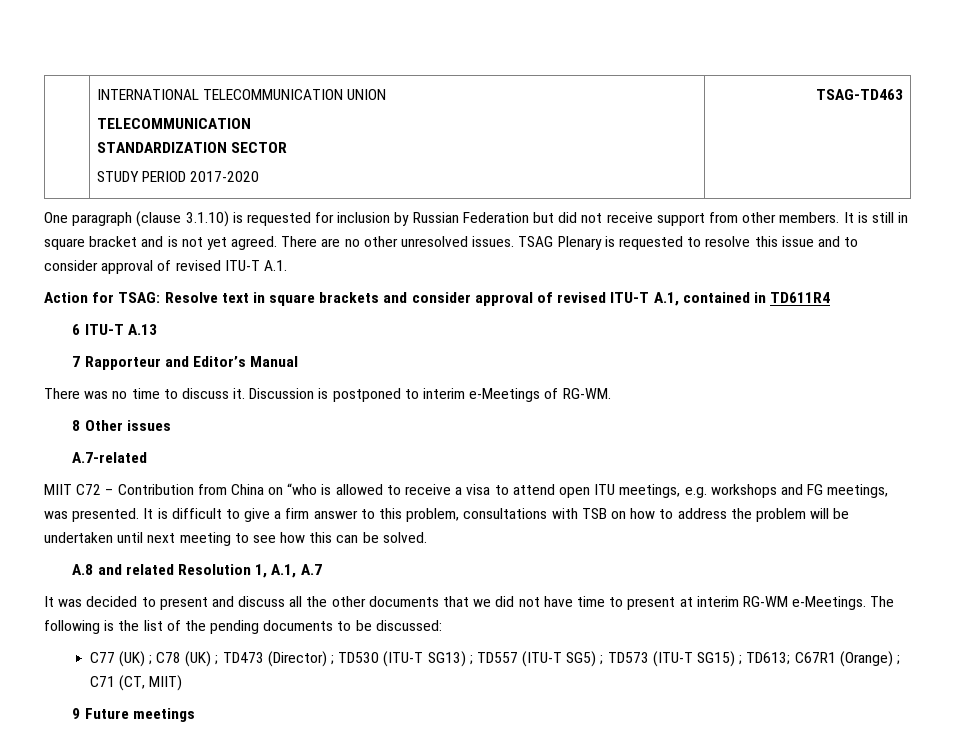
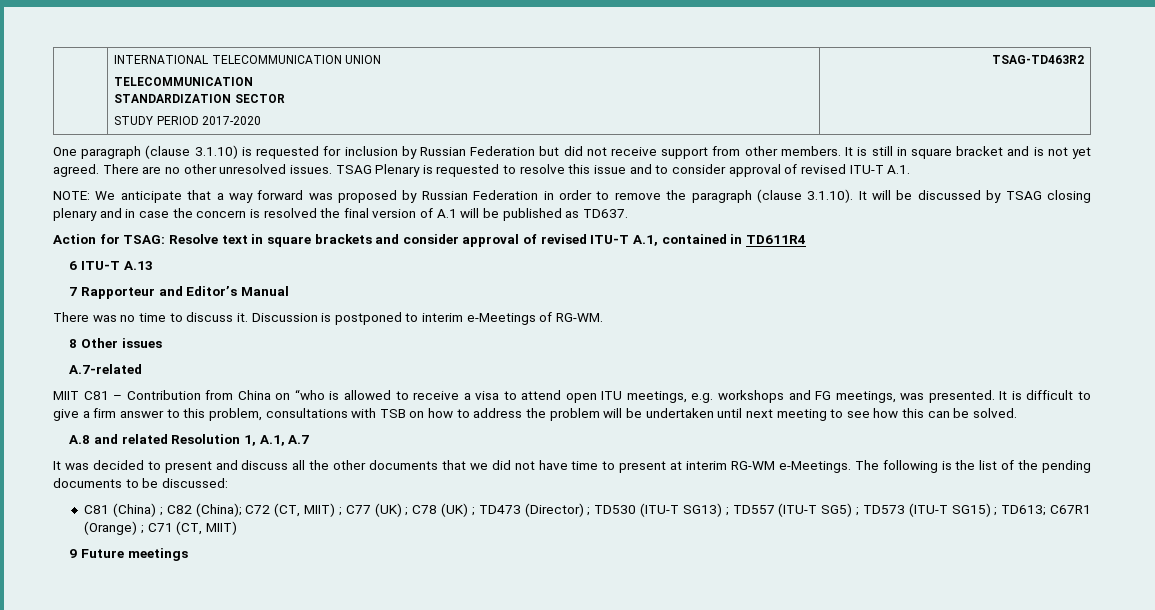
  | INTERNATIONAL TELECOMMUNICATION UNION
  TELECOMMUNICATION
  STANDARDIZATION SECTOR
- STUDY PERIOD 2017-2020 | TSAG-TD463
+ STUDY PERIOD 2017-2020 | TSAG-TD463R2
+ NOTE: We anticipate that a way forward was proposed by Russian Federation in order to remove the paragraph (clause 3.1.10). It will be discussed by TSAG closing plenary and in case the concern is resolved the final version of A.1 will be published as TD637.
- MIIT C72 – Contribution from China on “who is allowed to receive a visa to attend open ITU meetings, e.g. workshops and FG meetings, was presented.
+ MIIT C81 – Contribution from China on “who is allowed to receive a visa to attend open ITU meetings, e.g. workshops and FG meetings, was presented.
- C77 (UK) ; C78 (UK) ; TD473 (Director) ; TD530 (ITU-T SG13) ; TD557 (ITU-T SG5) ; TD573 (ITU-T SG15) ; TD613; C67R1 (Orange) ; C71 (CT, MIIT)
+ C81 (China) ; C82 (China); C72 (CT, MIIT) ; C77 (UK) ; C78 (UK) ; TD473 (Director) ; TD530 (ITU-T SG13) ; TD557 (ITU-T SG5) ; TD573 (ITU-T SG15) ; TD613; C67R1 (Orange) ; C71 (CT, MIIT)

